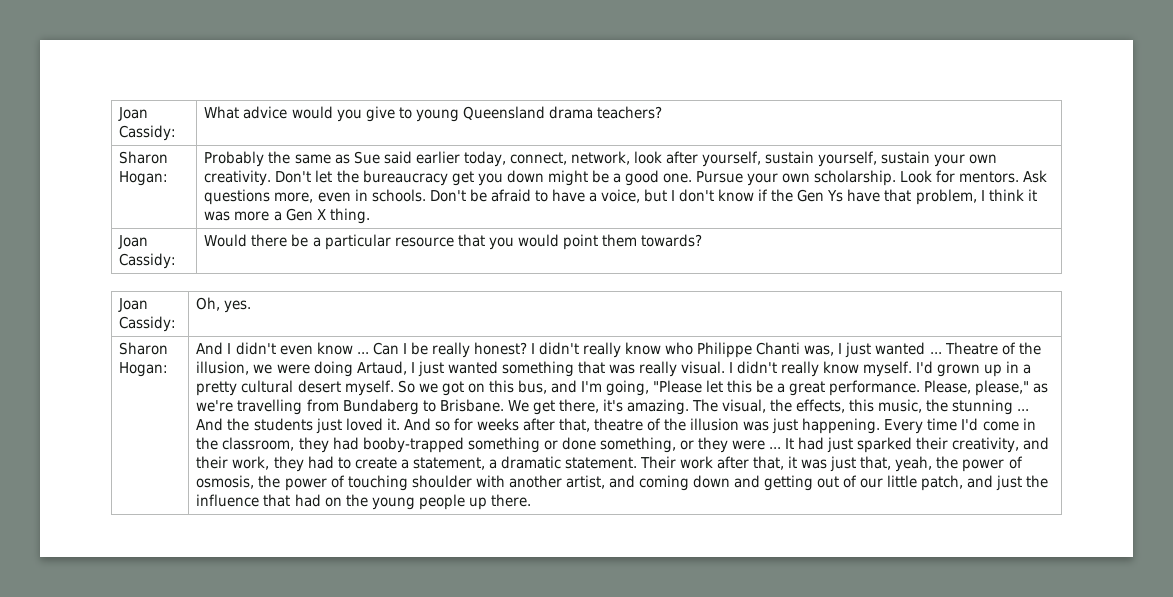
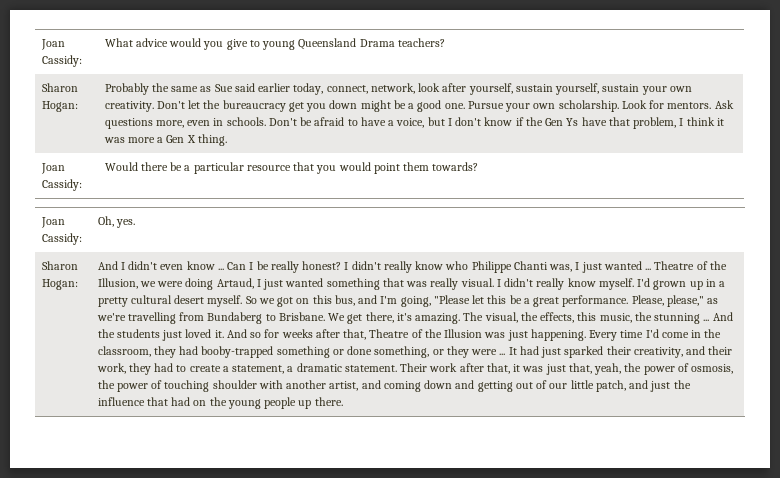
- Joan Cassidy: | What advice would you give to young Queensland drama teachers?
+ Joan Cassidy: | What advice would you give to young Queensland Drama teachers?
- Theatre of the illusion, we were doing Artaud, I just wanted something that was really visual.
+ Theatre of the Illusion, we were doing Artaud, I just wanted something that was really visual.
- And so for weeks after that, theatre of the illusion was just happening.
+ And so for weeks after that, Theatre of the Illusion was just happening.

